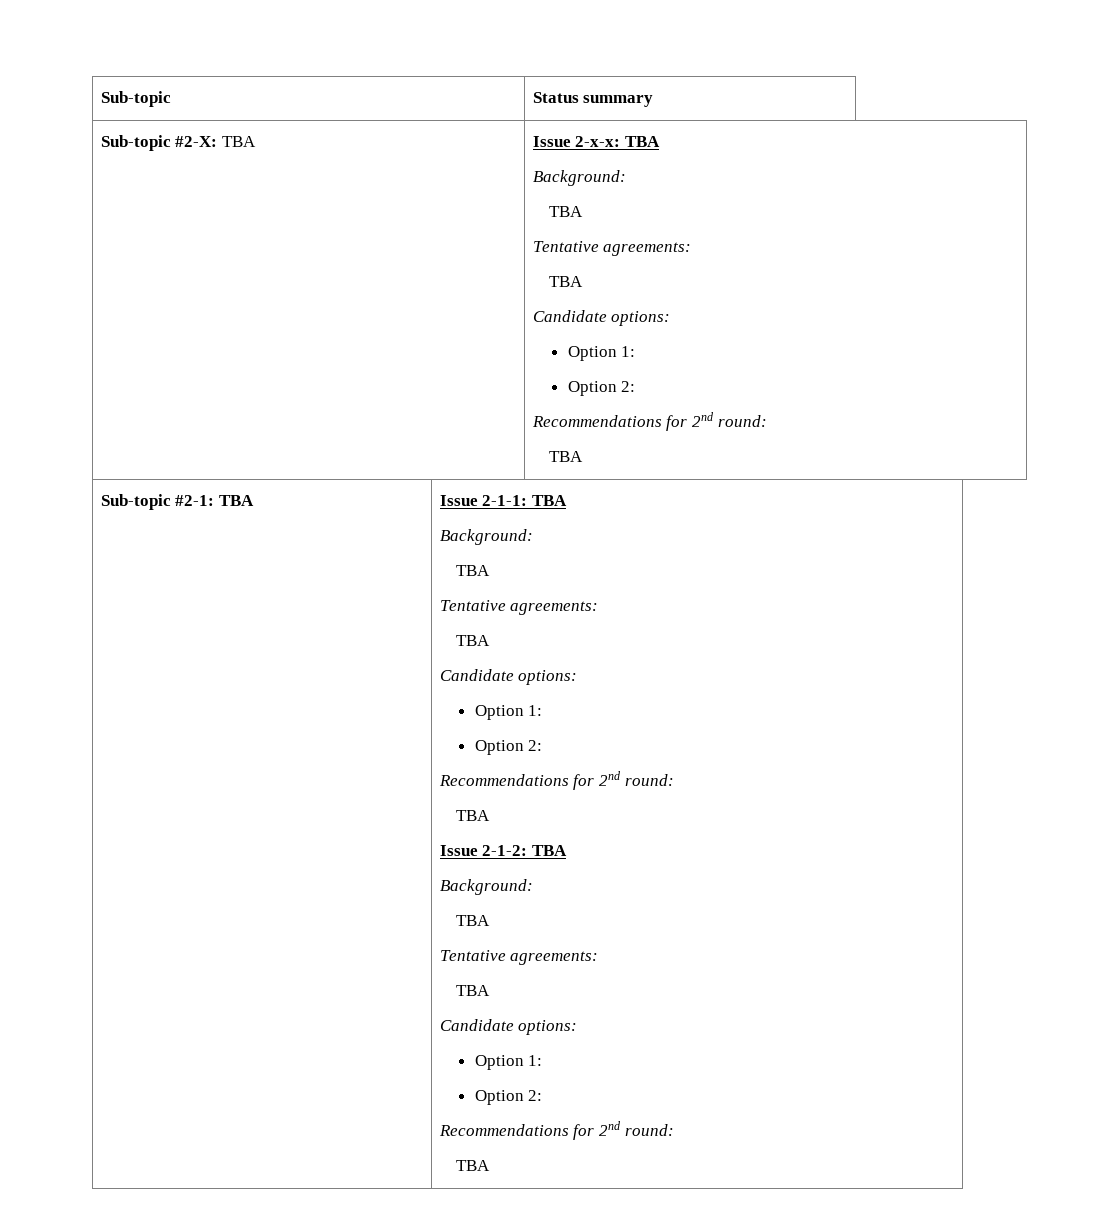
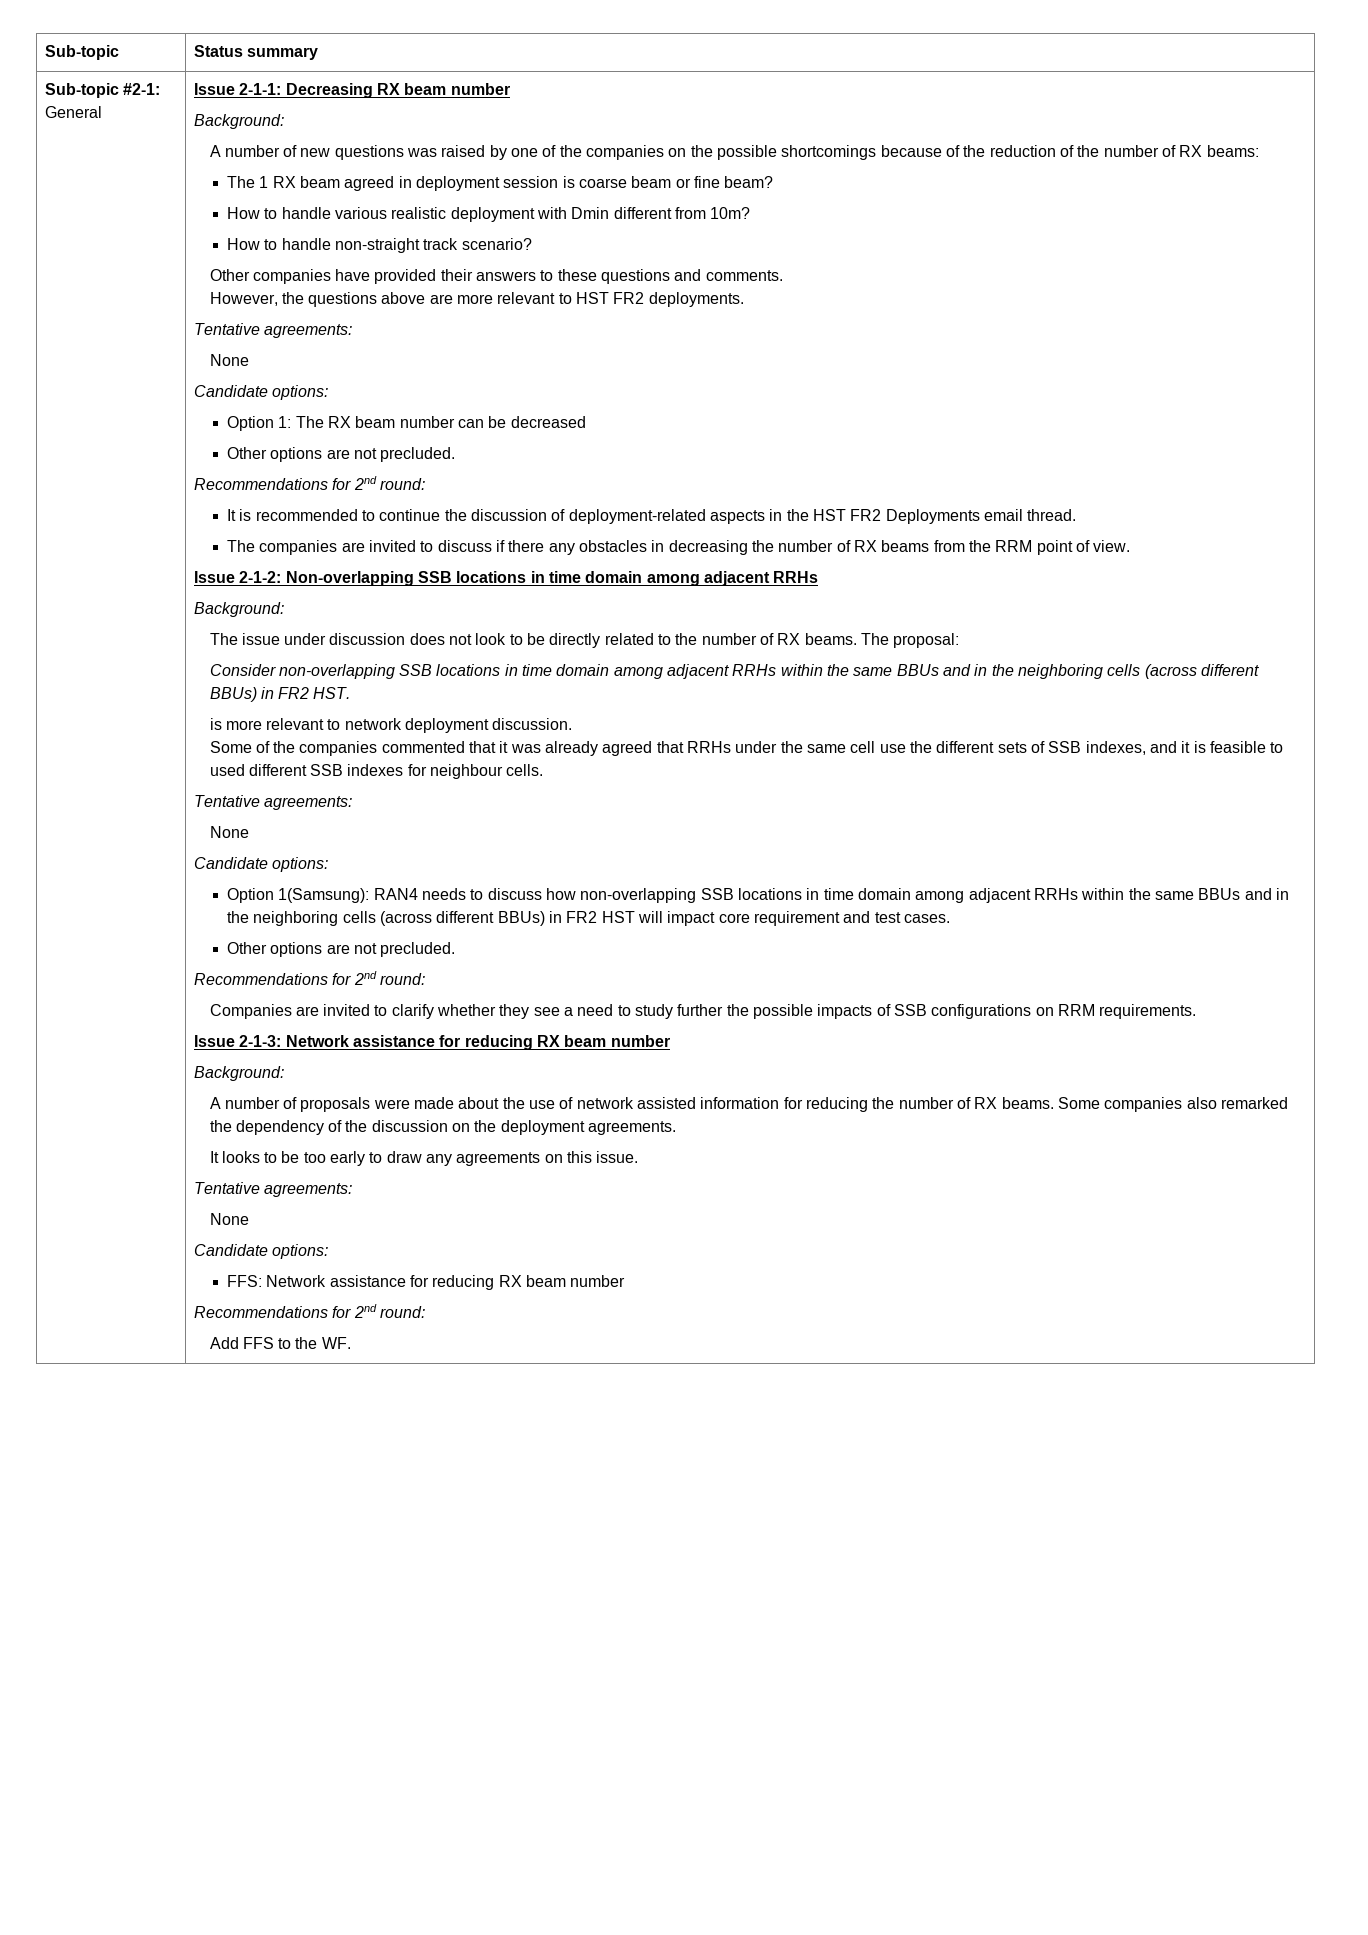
- Sub-topic #2-X: TBA | Issue 2-x-x: TBA
+ Sub-topic #2-1: General | Issue 2-1-1: Decreasing RX beam number
  Background:
- TBA
+ A number of new questions was raised by one of the companies on the possible shortcomings because of the reduction of the number of RX beams:
+ The 1 RX beam agreed in deployment session is coarse beam or fine beam?
+ How to handle various realistic deployment with Dmin different from 10m?
+ How to handle non-straight track scenario?
+ Other companies have provided their answers to these questions and comments.
+ However, the questions above are more relevant to HST FR2 deployments.
  Tentative agreements:
- TBA
+ None
  Candidate options:
- Option 1:
- Option 2:
+ Option 1: The RX beam number can be decreased
+ Other options are not precluded.
  Recommendations for 2nd round:
- TBA
- Sub-topic #2-1: TBA | Issue 2-1-1: TBA
+ It is recommended to continue the discussion of deployment-related aspects in the HST FR2 Deployments email thread.
+ The companies are invited to discuss if there any obstacles in decreasing the number of RX beams from the RRM point of view.
+ Issue 2-1-2: Non-overlapping SSB locations in time domain among adjacent RRHs
  Background:
- TBA
+ The issue under discussion does not look to be directly related to the number of RX beams. The proposal:
+ Consider non-overlapping SSB locations in time domain among adjacent RRHs within the same BBUs and in the neighboring cells (across different BBUs) in FR2 HST.
+ is more relevant to network deployment discussion.
+ Some of the companies commented that it was already agreed that RRHs under the same cell use the different sets of SSB indexes, and it is feasible to used different SSB indexes for neighbour cells.
  Tentative agreements:
- TBA
+ None
  Candidate options:
- Option 1:
- Option 2:
+ Option 1(Samsung): RAN4 needs to discuss how non-overlapping SSB locations in time domain among adjacent RRHs within the same BBUs and in the neighboring cells (across different BBUs) in FR2 HST will impact core requirement and test cases.
+ Other options are not precluded.
  Recommendations for 2nd round:
- TBA
- Issue 2-1-2: TBA
+ Companies are invited to clarify whether they see a need to study further the possible impacts of SSB configurations on RRM requirements.
+ Issue 2-1-3: Network assistance for reducing RX beam number
  Background:
- TBA
+ A number of proposals were made about the use of network assisted information for reducing the number of RX beams. Some companies also remarked the dependency of the discussion on the deployment agreements.
+ It looks to be too early to draw any agreements on this issue.
  Tentative agreements:
- TBA
+ None
  Candidate options:
- Option 1:
- Option 2:
+ FFS: Network assistance for reducing RX beam number
  Recommendations for 2nd round:
- TBA
+ Add FFS to the WF.

